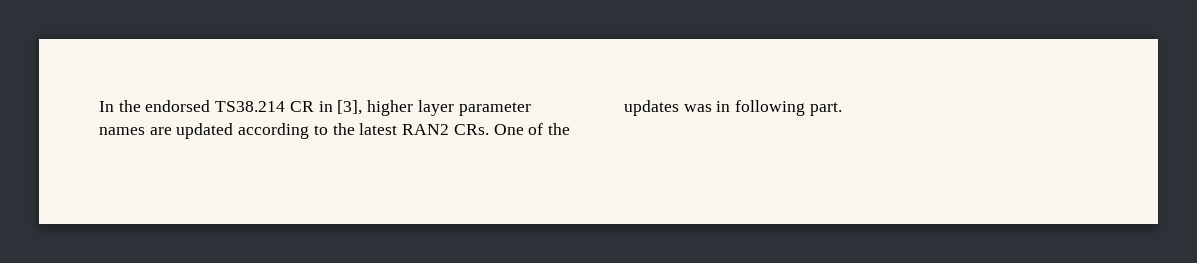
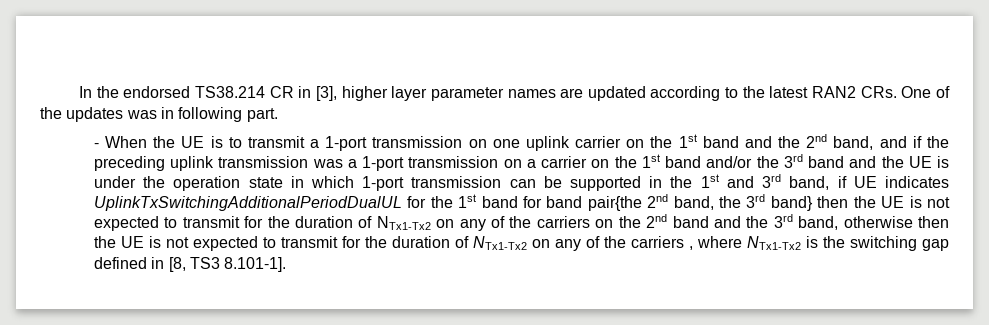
+ - When the UE is to transmit a 1-port transmission on one uplink carrier on the 1st band and the 2nd band, and if the preceding uplink transmission was a 1-port transmission on a carrier on the 1st band and/or the 3rd band and the UE is under the operation state in which 1-port transmission can be supported in the 1st and 3rd band, if UE indicates UplinkTxSwitchingAdditionalPeriodDualUL for the 1st band for band pair{the 2nd band, the 3rd band} then the UE is not expected to transmit for the duration of NTx1-Tx2 on any of the carriers on the 2nd band and the 3rd band, otherwise then the UE is not expected to transmit for the duration of NTx1-Tx2 on any of the carriers , where NTx1-Tx2 is the switching gap defined in [8, TS3 8.101-1].

